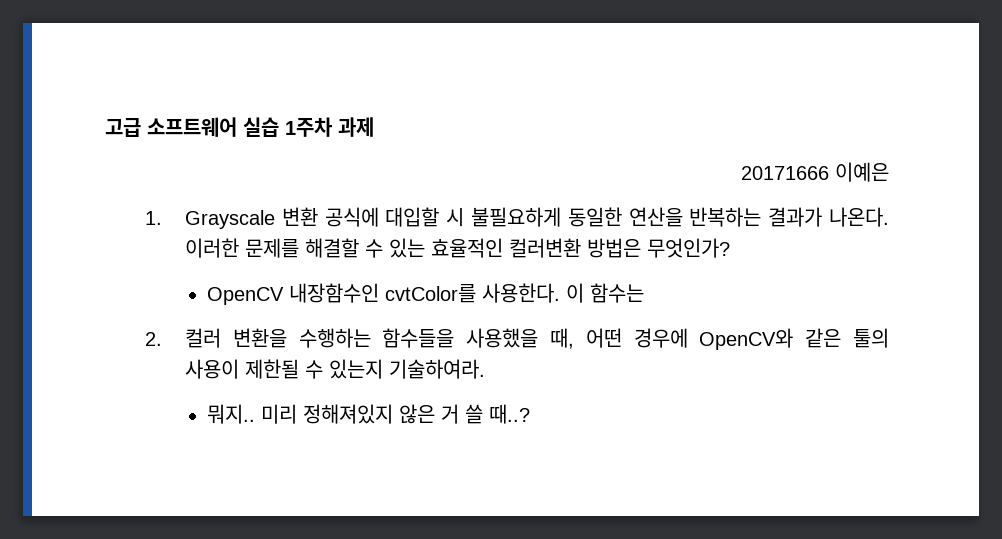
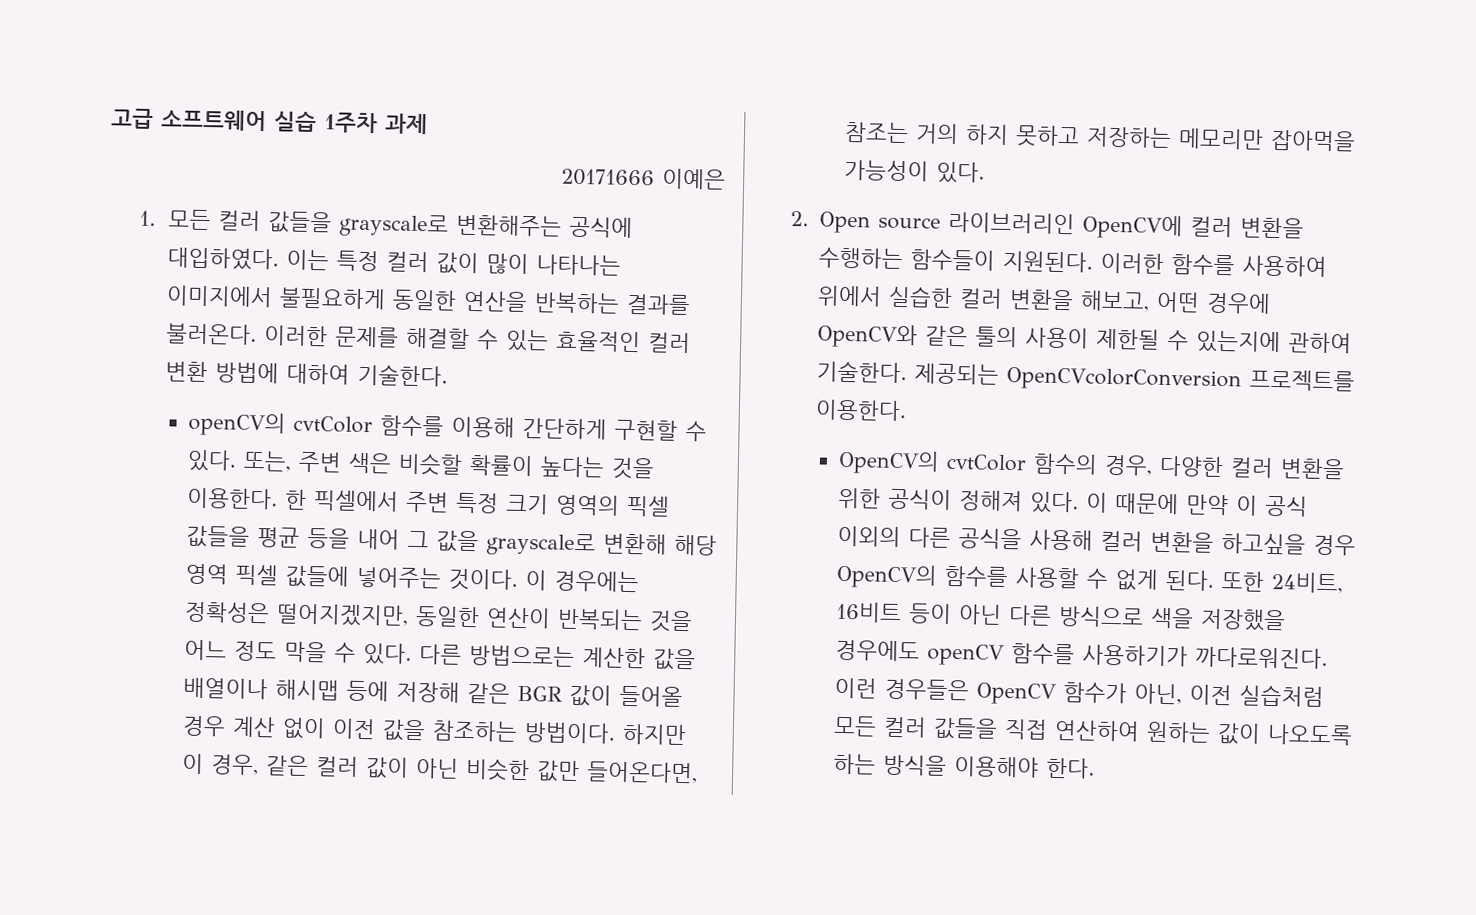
- 1. Grayscale 변환 공식에 대입할 시 불필요하게 동일한 연산을 반복하는 결과가 나온다.
+ 1. 모든 컬러 값들을 grayscale로 변환해주는 공식에 대입하였다. 이는 특정 컬러 값이 많이 나타나는 이미지에서 불필요하게 동일한 연산을 반복하는 결과를 불러온다.
- 이러한 문제를 해결할 수 있는 효율적인 컬러변환 방법은 무엇인가?
- OpenCV 내장함수인 cvtColor를 사용한다. 이 함수는
- 2. 컬러 변환을 수행하는 함수들을 사용했을 때, 어떤 경우에 OpenCV와 같은 툴의 사용이 제한될 수 있는지 기술하여라.
- 뭐지.. 미리 정해져있지 않은 거 쓸 때..?
+ 이러한 문제를 해결할 수 있는 효율적인 컬러 변환 방법에 대하여 기술한다.
+ openCV의 cvtColor 함수를 이용해 간단하게 구현할 수 있다. 또는, 주변 색은 비슷할 확률이 높다는 것을 이용한다. 한 픽셀에서 주변 특정 크기 영역의 픽셀 값들을 평균 등을 내어 그 값을 grayscale로 변환해 해당 영역 픽셀 값들에 넣어주는 것이다. 이 경우에는 정확성은 떨어지겠지만, 동일한 연산이 반복되는 것을 어느 정도 막을 수 있다. 다른 방법으로는 계산한 값을 배열이나 해시맵 등에 저장해 같은 BGR 값이 들어올 경우 계산 없이 이전 값을 참조하는 방법이다. 하지만 이 경우, 같은 컬러 값이 아닌 비슷한 값만 들어온다면, 참조는 거의 하지 못하고 저장하는 메모리만 잡아먹을 가능성이 있다.
+ 2. Open source 라이브러리인 OpenCV에 컬러 변환을 수행하는 함수들이 지원된다. 이러한 함수를 사용하여 위에서 실습한 컬러 변환을 해보고, 어떤 경우에 OpenCV와 같은 툴의 사용이 제한될 수 있는지에 관하여 기술한다. 제공되는 OpenCVcolorConversion 프로젝트를 이용한다.
+ OpenCV의 cvtColor 함수의 경우, 다양한 컬러 변환을 위한 공식이 정해져 있다. 이 때문에 만약 이 공식 이외의 다른 공식을 사용해 컬러 변환을 하고싶을 경우 OpenCV의 함수를 사용할 수 없게 된다. 또한 24비트, 16비트 등이 아닌 다른 방식으로 색을 저장했을 경우에도 openCV 함수를 사용하기가 까다로워진다. 이런 경우들은 OpenCV 함수가 아닌, 이전 실습처럼 모든 컬러 값들을 직접 연산하여 원하는 값이 나오도록 하는 방식을 이용해야 한다.

